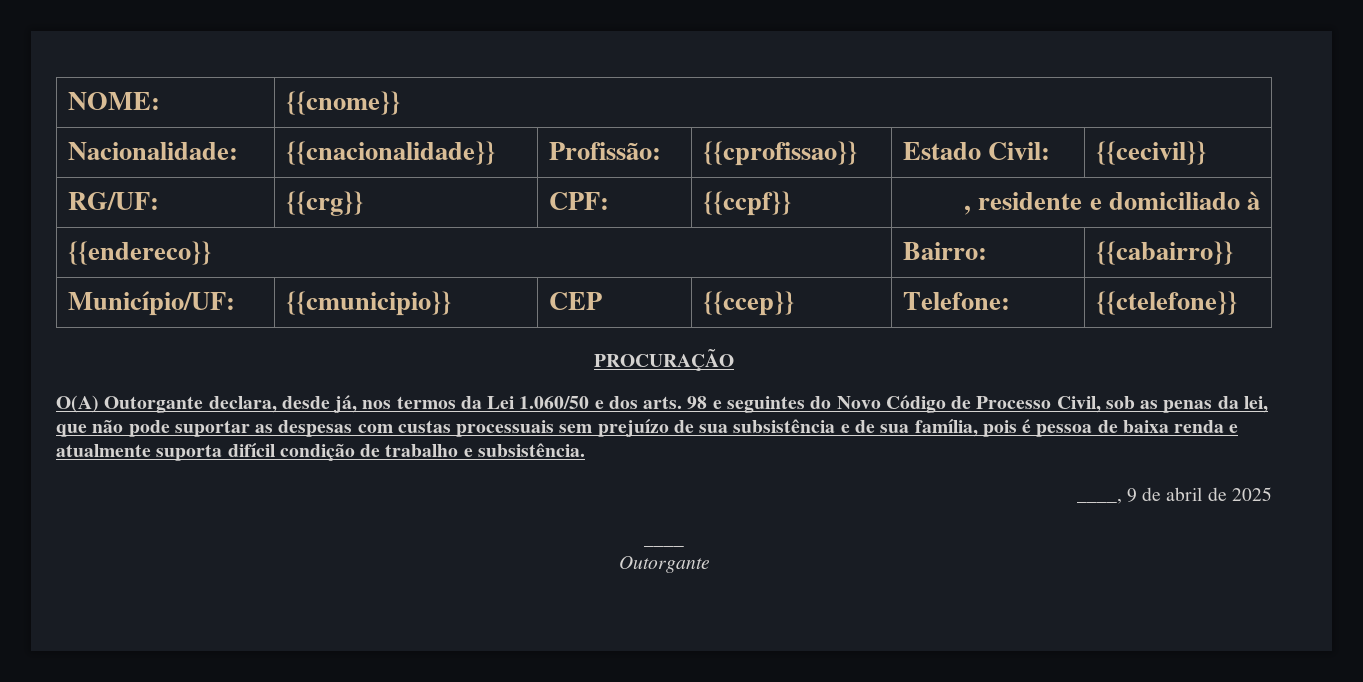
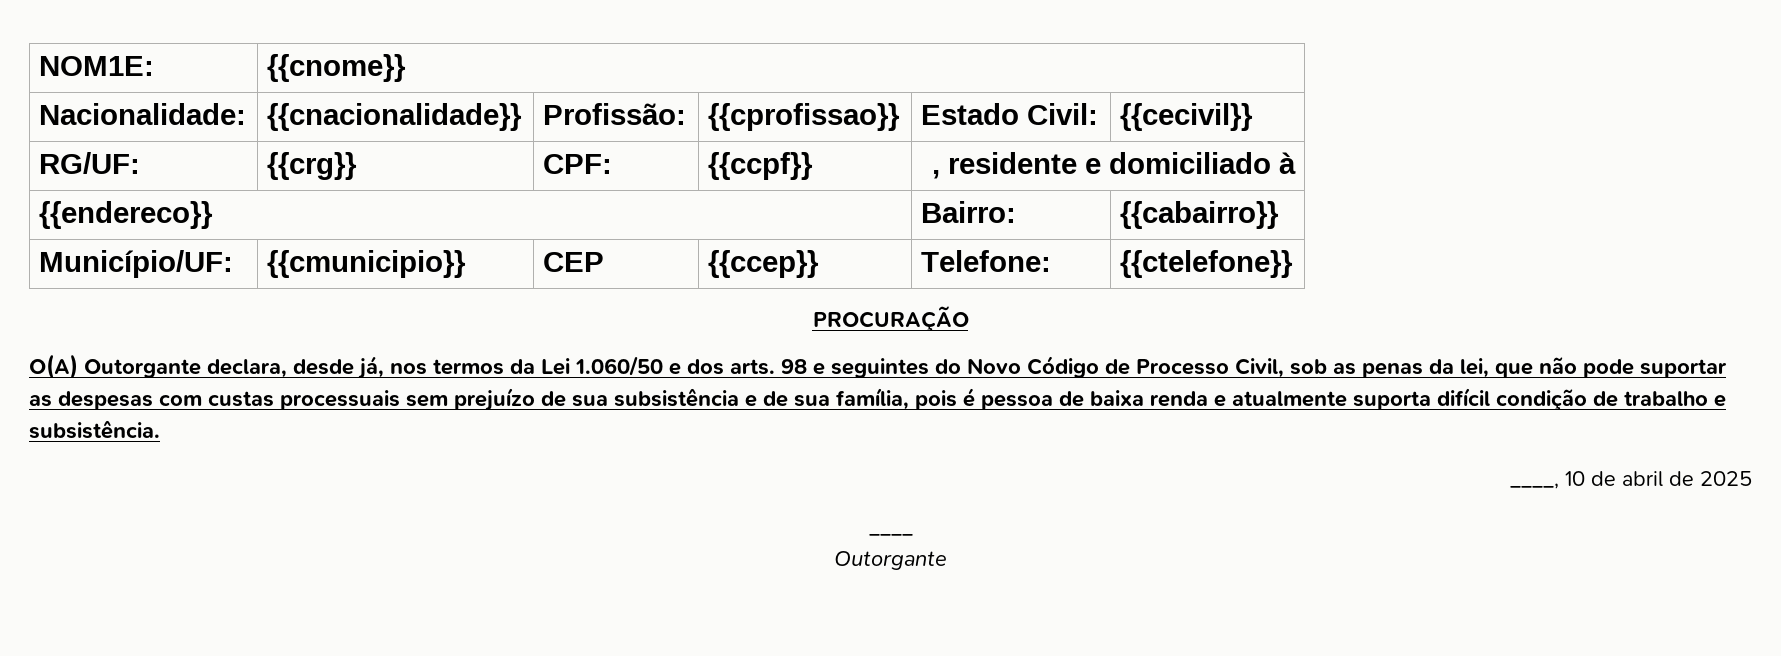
- NOME: | {{cnome}}
+ NOM1E: | {{cnome}}
- ____, 9 de abril de 2025
+ ____, 10 de abril de 2025

